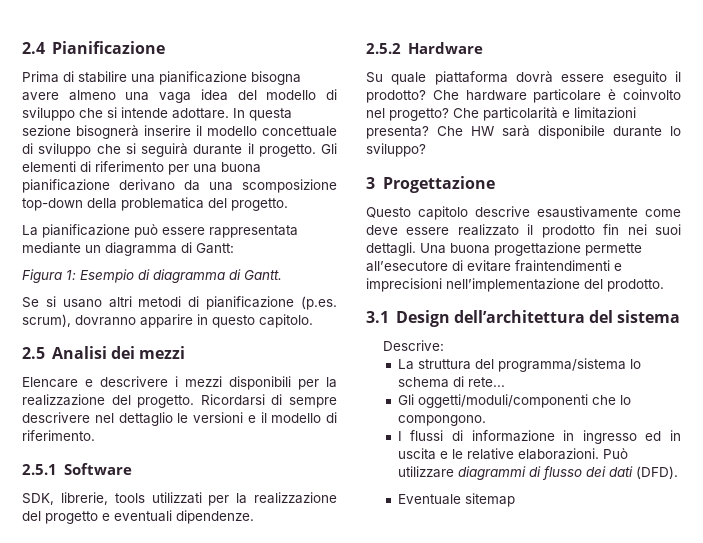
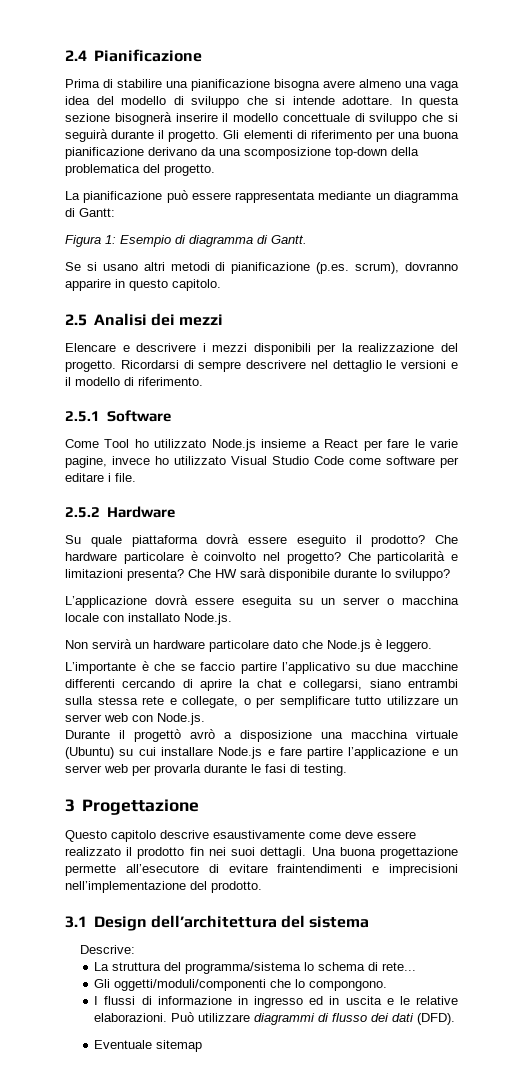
- SDK, librerie, tools utilizzati per la realizzazione del progetto e eventuali dipendenze.
+ Come Tool ho utilizzato Node.js insieme a React per fare le varie pagine, invece ho utilizzato Visual Studio Code come software per editare i file.
+ L’applicazione dovrà essere eseguita su un server o macchina locale con installato Node.js.
+ Non servirà un hardware particolare dato che Node.js è leggero.
+ L’importante è che se faccio partire l’applicativo su due macchine differenti cercando di aprire la chat e collegarsi, siano entrambi sulla stessa rete e collegate, o per semplificare tutto utilizzare un server web con Node.js.
+ Durante il progettò avrò a disposizione una macchina virtuale (Ubuntu) su cui installare Node.js e fare partire l’applicazione e un server web per provarla durante le fasi di testing.

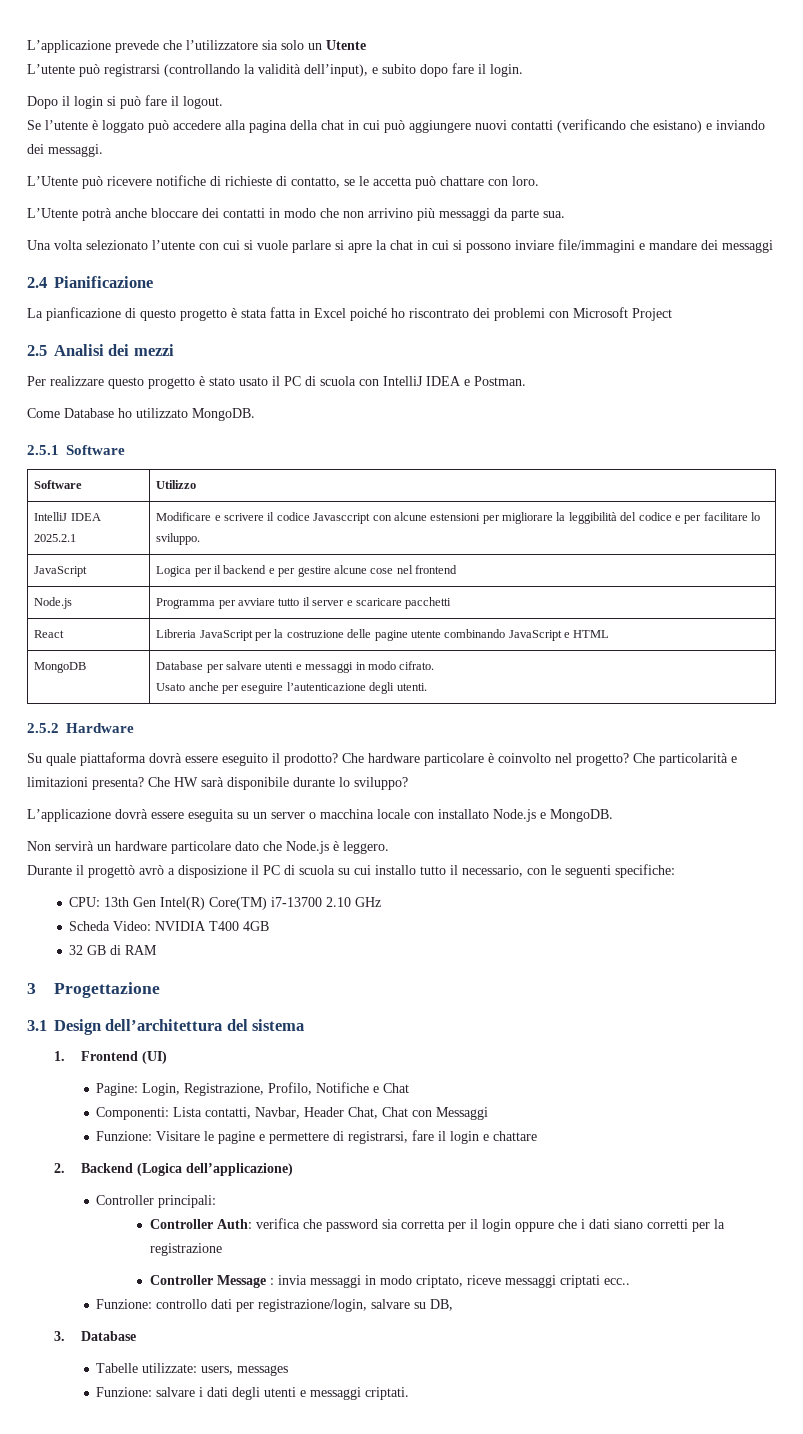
+ L’applicazione prevede che l’utilizzatore sia solo un Utente
+ L’utente può registrarsi (controllando la validità dell’input), e subito dopo fare il login.
+ Dopo il login si può fare il logout.
+ Se l’utente è loggato può accedere alla pagina della chat in cui può aggiungere nuovi contatti (verificando che esistano) e inviando dei messaggi.
+ L’Utente può ricevere notifiche di richieste di contatto, se le accetta può chattare con loro.
+ L’Utente potrà anche bloccare dei contatti in modo che non arrivino più messaggi da parte sua.
+ Una volta selezionato l’utente con cui si vuole parlare si apre la chat in cui si possono inviare file/immagini e mandare dei messaggi
  2.4 Pianificazione
- Prima di stabilire una pianificazione bisogna avere almeno una vaga idea del modello di sviluppo che si intende adottare. In questa sezione bisognerà inserire il modello concettuale di sviluppo che si seguirà durante il progetto. Gli elementi di riferimento per una buona pianificazione derivano da una scomposizione top-down della problematica del progetto.
- La pianificazione può essere rappresentata mediante un diagramma di Gantt:
- Figura 1: Esempio di diagramma di Gantt.
- Se si usano altri metodi di pianificazione (p.es. scrum), dovranno apparire in questo capitolo.
+ La pianficazione di questo progetto è stata fatta in Excel poiché ho riscontrato dei problemi con Microsoft Project
  2.5 Analisi dei mezzi
- Elencare e descrivere i mezzi disponibili per la realizzazione del progetto. Ricordarsi di sempre descrivere nel dettaglio le versioni e il modello di riferimento.
+ Per realizzare questo progetto è stato usato il PC di scuola con IntelliJ IDEA e Postman.
+ Come Database ho utilizzato MongoDB.
  2.5.1 Software
- Come Tool ho utilizzato Node.js insieme a React per fare le varie pagine, invece ho utilizzato Visual Studio Code come software per editare i file.
+ Software | Utilizzo
+ IntelliJ IDEA 2025.2.1 | Modificare e scrivere il codice Javasccript con alcune estensioni per migliorare la leggibilità del codice e per facilitare lo sviluppo.
+ JavaScript | Logica per il backend e per gestire alcune cose nel frontend
+ Node.js | Programma per avviare tutto il server e scaricare pacchetti
+ React | Libreria JavaScript per la costruzione delle pagine utente combinando JavaScript e HTML
+ MongoDB | Database per salvare utenti e messaggi in modo cifrato.
+ Usato anche per eseguire l’autenticazione degli utenti.
- L’applicazione dovrà essere eseguita su un server o macchina locale con installato Node.js.
+ L’applicazione dovrà essere eseguita su un server o macchina locale con installato Node.js e MongoDB.
- L’importante è che se faccio partire l’applicativo su due macchine differenti cercando di aprire la chat e collegarsi, siano entrambi sulla stessa rete e collegate, o per semplificare tutto utilizzare un server web con Node.js.
- Durante il progettò avrò a disposizione una macchina virtuale (Ubuntu) su cui installare Node.js e fare partire l’applicazione e un server web per provarla durante le fasi di testing.
+ Durante il progettò avrò a disposizione il PC di scuola su cui installo tutto il necessario, con le seguenti specifiche:
+ CPU: 13th Gen Intel(R) Core(TM) i7-13700 2.10 GHz
+ Scheda Video: NVIDIA T400 4GB
+ 32 GB di RAM
  3 Progettazione
- Questo capitolo descrive esaustivamente come deve essere realizzato il prodotto fin nei suoi dettagli. Una buona progettazione permette all’esecutore di evitare fraintendimenti e imprecisioni nell’implementazione del prodotto.
- Descrive:
- La struttura del programma/sistema lo schema di rete...
- Gli oggetti/moduli/componenti che lo compongono.
- I flussi di informazione in ingresso ed in uscita e le relative elaborazioni. Può utilizzare diagrammi di flusso dei dati (DFD).
- Eventuale sitemap
+ 1. Frontend (UI)
+ Pagine: Login, Registrazione, Profilo, Notifiche e Chat
+ Componenti: Lista contatti, Navbar, Header Chat, Chat con Messaggi
+ Funzione: Visitare le pagine e permettere di registrarsi, fare il login e chattare
+ 2. Backend (Logica dell’applicazione)
+ Controller principali:
+ Controller Auth: verifica che password sia corretta per il login oppure che i dati siano corretti per la registrazione
+ Controller Message : invia messaggi in modo criptato, riceve messaggi criptati ecc..
+ Funzione: controllo dati per registrazione/login, salvare su DB,
+ 3. Database
+ Tabelle utilizzate: users, messages
+ Funzione: salvare i dati degli utenti e messaggi criptati.

